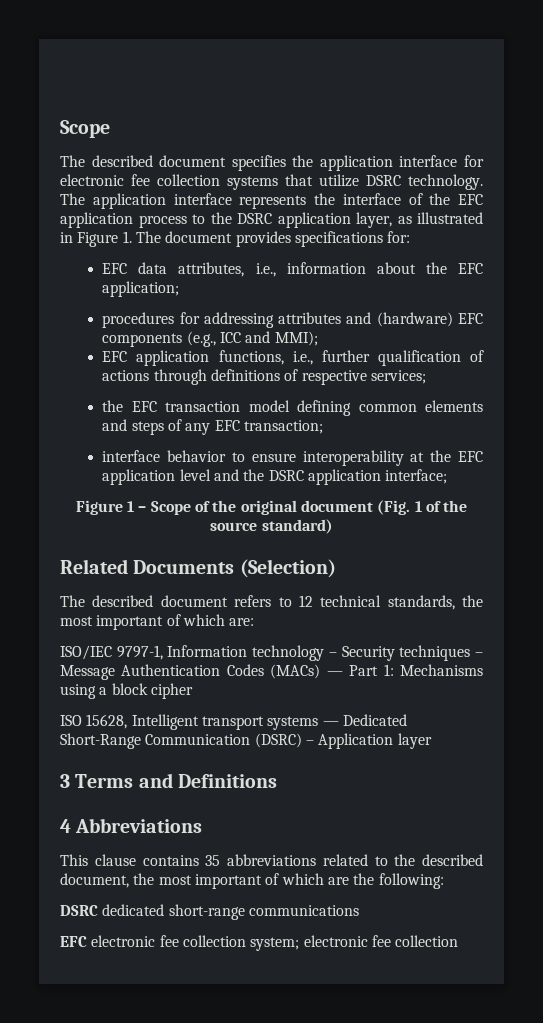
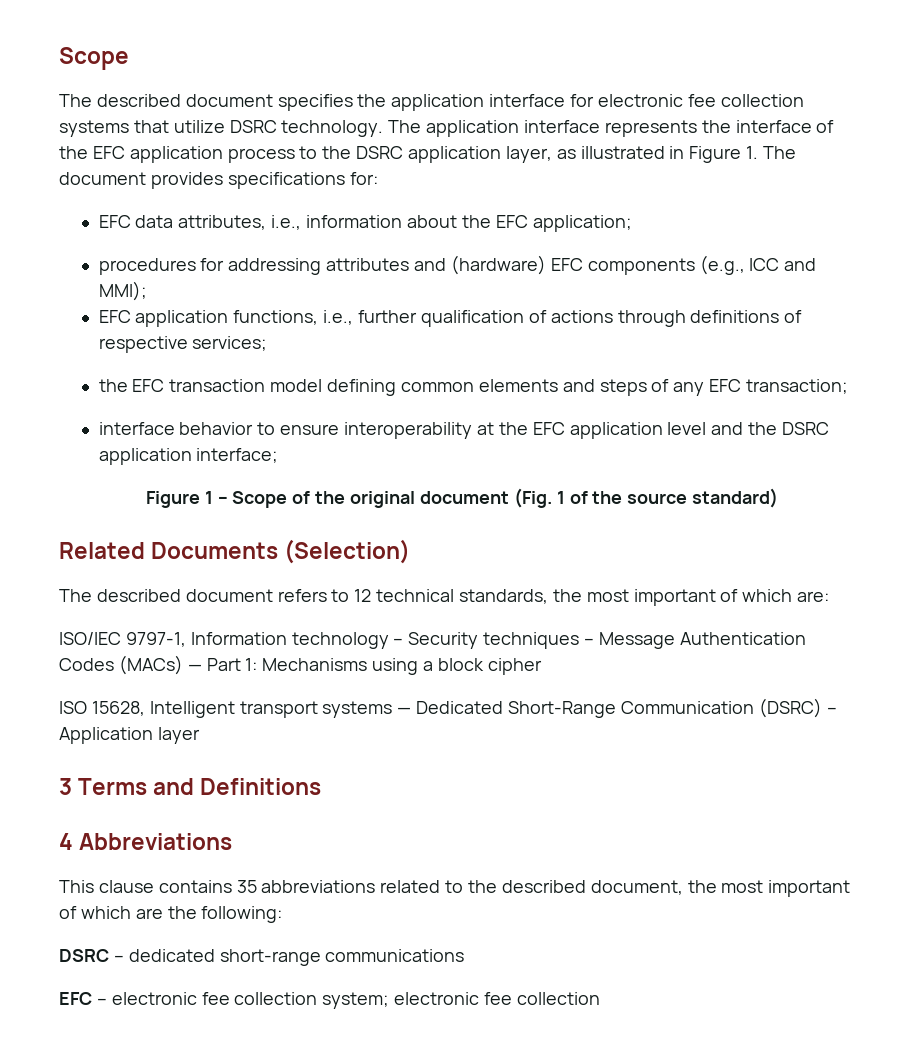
- DSRC dedicated short-range communications
+ DSRC – dedicated short-range communications
- EFC electronic fee collection system; electronic fee collection
+ EFC – electronic fee collection system; electronic fee collection

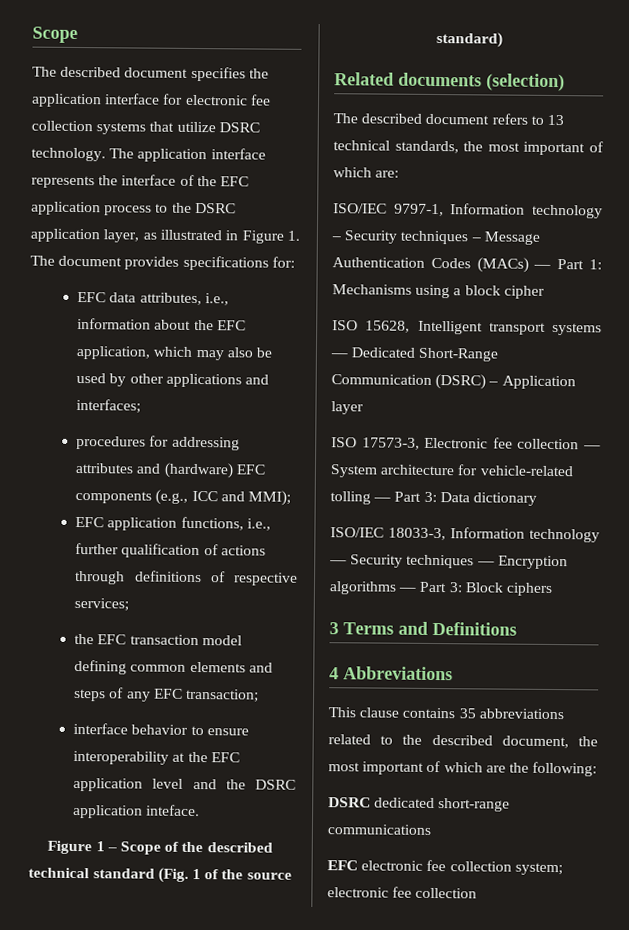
- EFC data attributes, i.e., information about the EFC application;
+ EFC data attributes, i.e., information about the EFC application, which may also be used by other applications and interfaces;
- interface behavior to ensure interoperability at the EFC application level and the DSRC application interface;
+ interface behavior to ensure interoperability at the EFC application level and the DSRC application inteface.
- Figure 1 – Scope of the original document (Fig. 1 of the source standard)
+ Figure 1 – Scope of the described technical standard (Fig. 1 of the source standard)
- Related Documents (Selection)
+ Related documents (selection)
- The described document refers to 12 technical standards, the most important of which are:
+ The described document refers to 13 technical standards, the most important of which are:
+ ISO 17573-3, Electronic fee collection — System architecture for vehicle-related tolling — Part 3: Data dictionary
+ ISO/IEC 18033-3, Information technology — Security techniques — Encryption algorithms — Part 3: Block ciphers
- DSRC – dedicated short-range communications
+ DSRC dedicated short-range communications
- EFC – electronic fee collection system; electronic fee collection
+ EFC electronic fee collection system; electronic fee collection

